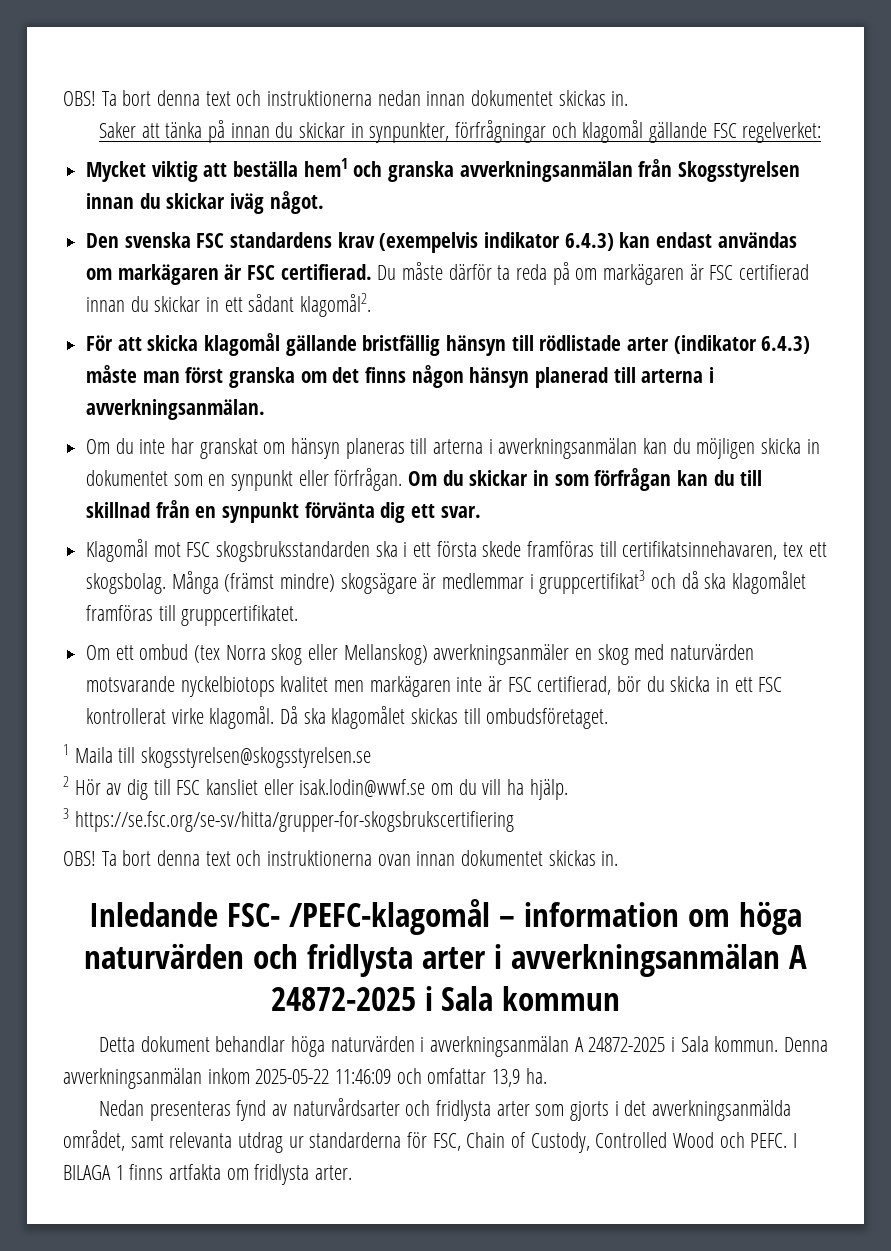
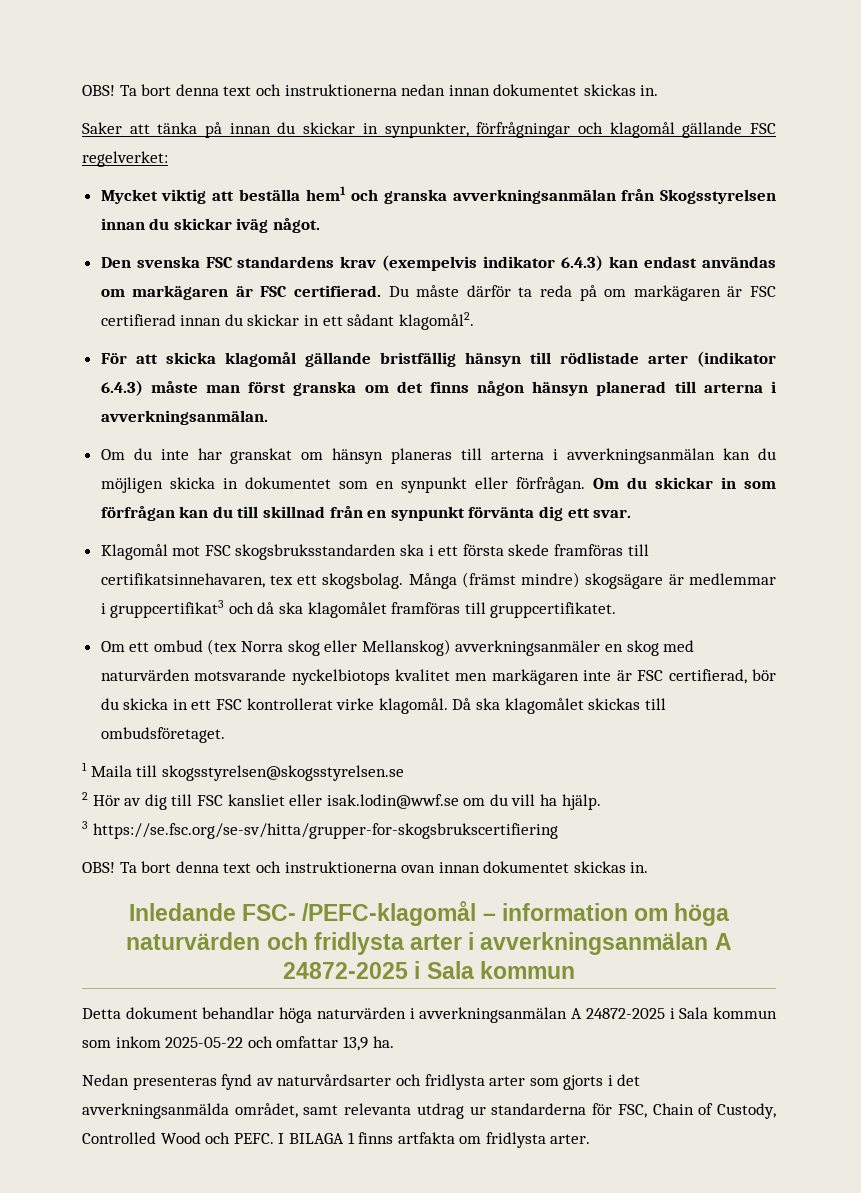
- Detta dokument behandlar höga naturvärden i avverkningsanmälan A 24872-2025 i Sala kommun. Denna avverkningsanmälan inkom 2025-05-22 11:46:09 och omfattar 13,9 ha.
+ Detta dokument behandlar höga naturvärden i avverkningsanmälan A 24872-2025 i Sala kommun som inkom 2025-05-22 och omfattar 13,9 ha.

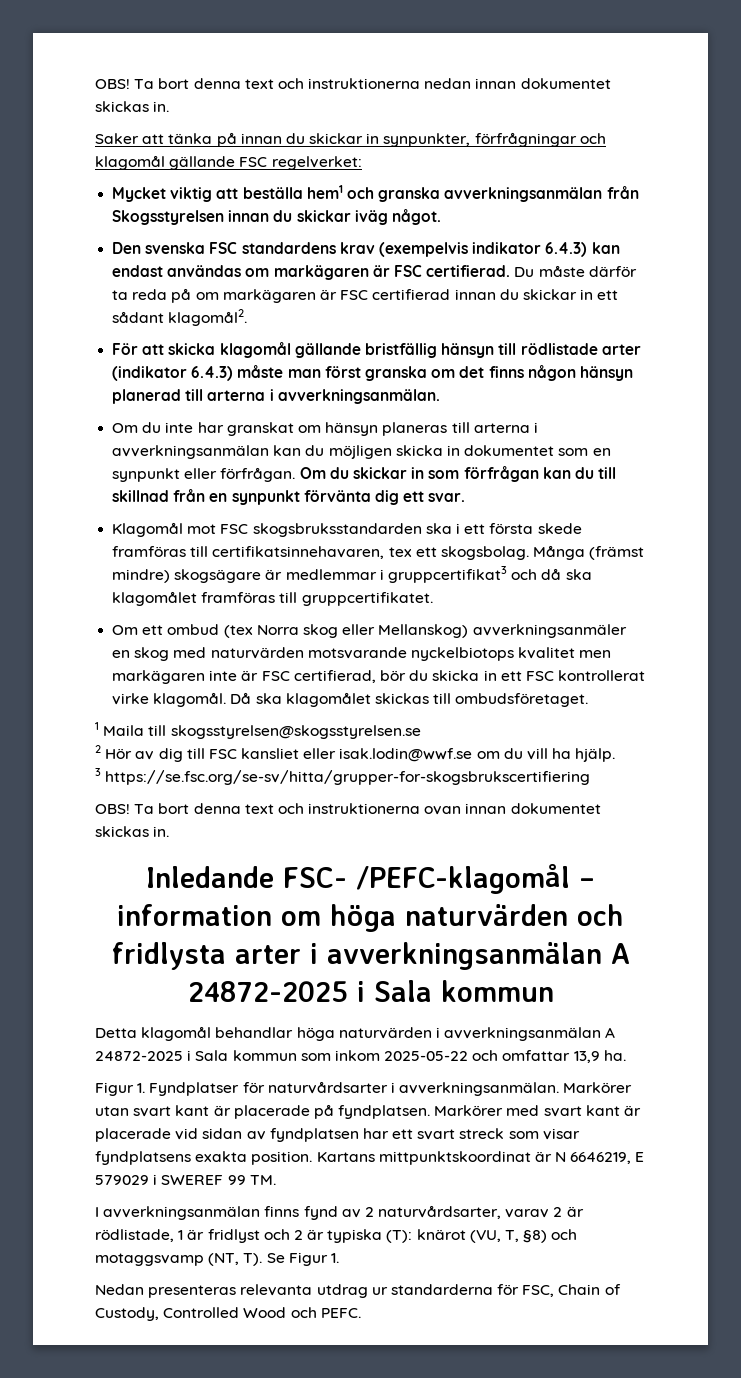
- Detta dokument behandlar höga naturvärden i avverkningsanmälan A 24872-2025 i Sala kommun som inkom 2025-05-22 och omfattar 13,9 ha.
+ Detta klagomål behandlar höga naturvärden i avverkningsanmälan A 24872-2025 i Sala kommun som inkom 2025-05-22 och omfattar 13,9 ha.
- Nedan presenteras fynd av naturvårdsarter och fridlysta arter som gjorts i det avverkningsanmälda området, samt relevanta utdrag ur standarderna för FSC, Chain of Custody, Controlled Wood och PEFC. I BILAGA 1 finns artfakta om fridlysta arter.
+ Figur 1. Fyndplatser för naturvårdsarter i avverkningsanmälan. Markörer utan svart kant är placerade på fyndplatsen. Markörer med svart kant är placerade vid sidan av fyndplatsen har ett svart streck som visar fyndplatsens exakta position. Kartans mittpunktskoordinat är N 6646219, E 579029 i SWEREF 99 TM.
+ I avverkningsanmälan finns fynd av 2 naturvårdsarter, varav 2 är rödlistade, 1 är fridlyst och 2 är typiska (T): knärot (VU, T, §8) och motaggsvamp (NT, T). Se Figur 1.
+ Nedan presenteras relevanta utdrag ur standarderna för FSC, Chain of Custody, Controlled Wood och PEFC.

